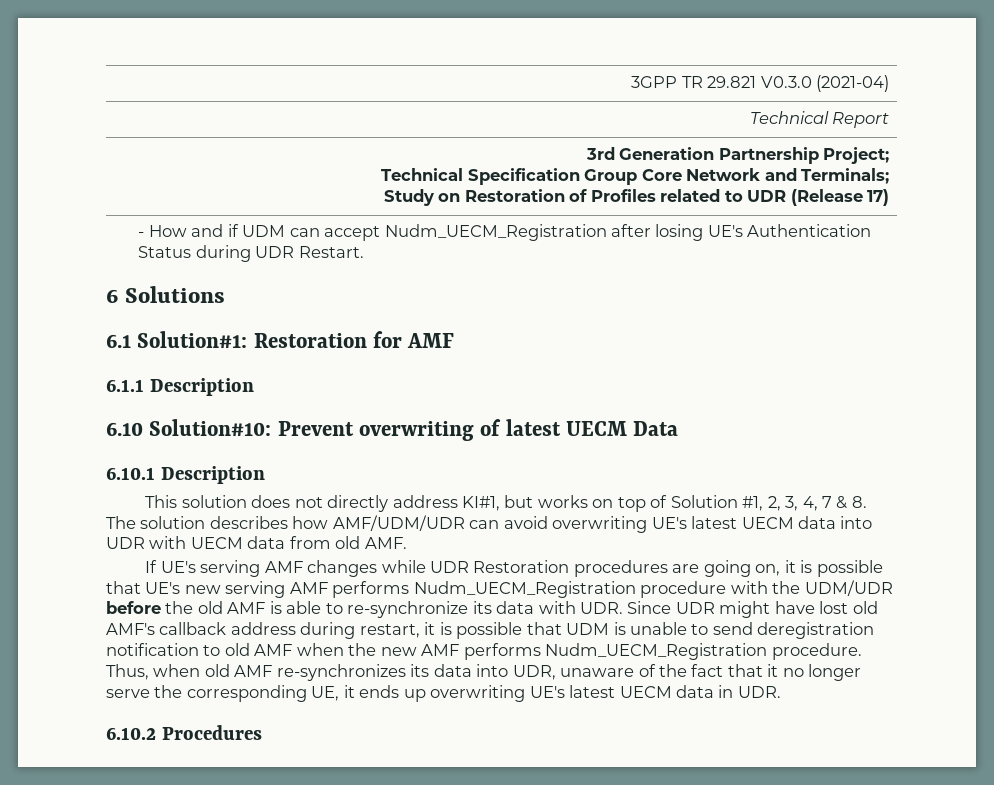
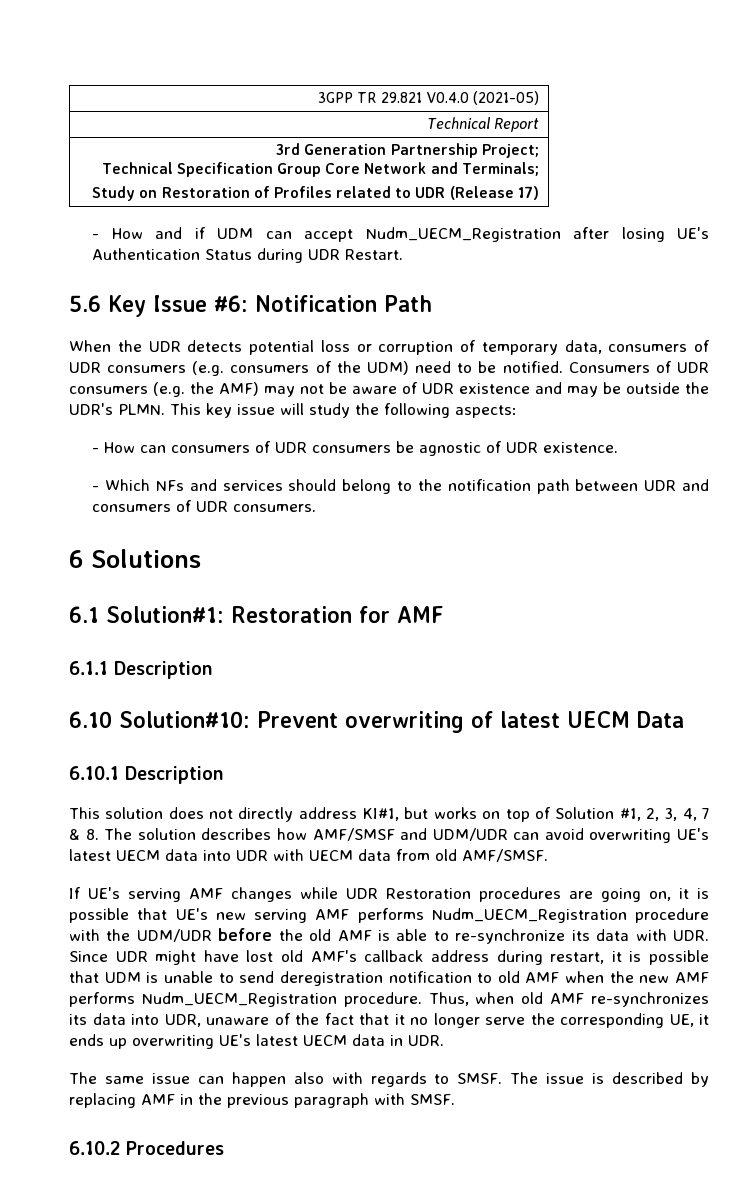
- 3GPP TR 29.821 V0.3.0 (2021-04)
+ 3GPP TR 29.821 V0.4.0 (2021-05)
+ 5.6 Key Issue #6: Notification Path
+ When the UDR detects potential loss or corruption of temporary data, consumers of UDR consumers (e.g. consumers of the UDM) need to be notified. Consumers of UDR consumers (e.g. the AMF) may not be aware of UDR existence and may be outside the UDR's PLMN. This key issue will study the following aspects:
+ - How can consumers of UDR consumers be agnostic of UDR existence.
+ - Which NFs and services should belong to the notification path between UDR and consumers of UDR consumers.
- This solution does not directly address KI#1, but works on top of Solution #1, 2, 3, 4, 7 & 8. The solution describes how AMF/UDM/UDR can avoid overwriting UE's latest UECM data into UDR with UECM data from old AMF.
+ This solution does not directly address KI#1, but works on top of Solution #1, 2, 3, 4, 7 & 8. The solution describes how AMF/SMSF and UDM/UDR can avoid overwriting UE's latest UECM data into UDR with UECM data from old AMF/SMSF.
+ The same issue can happen also with regards to SMSF. The issue is described by replacing AMF in the previous paragraph with SMSF.

